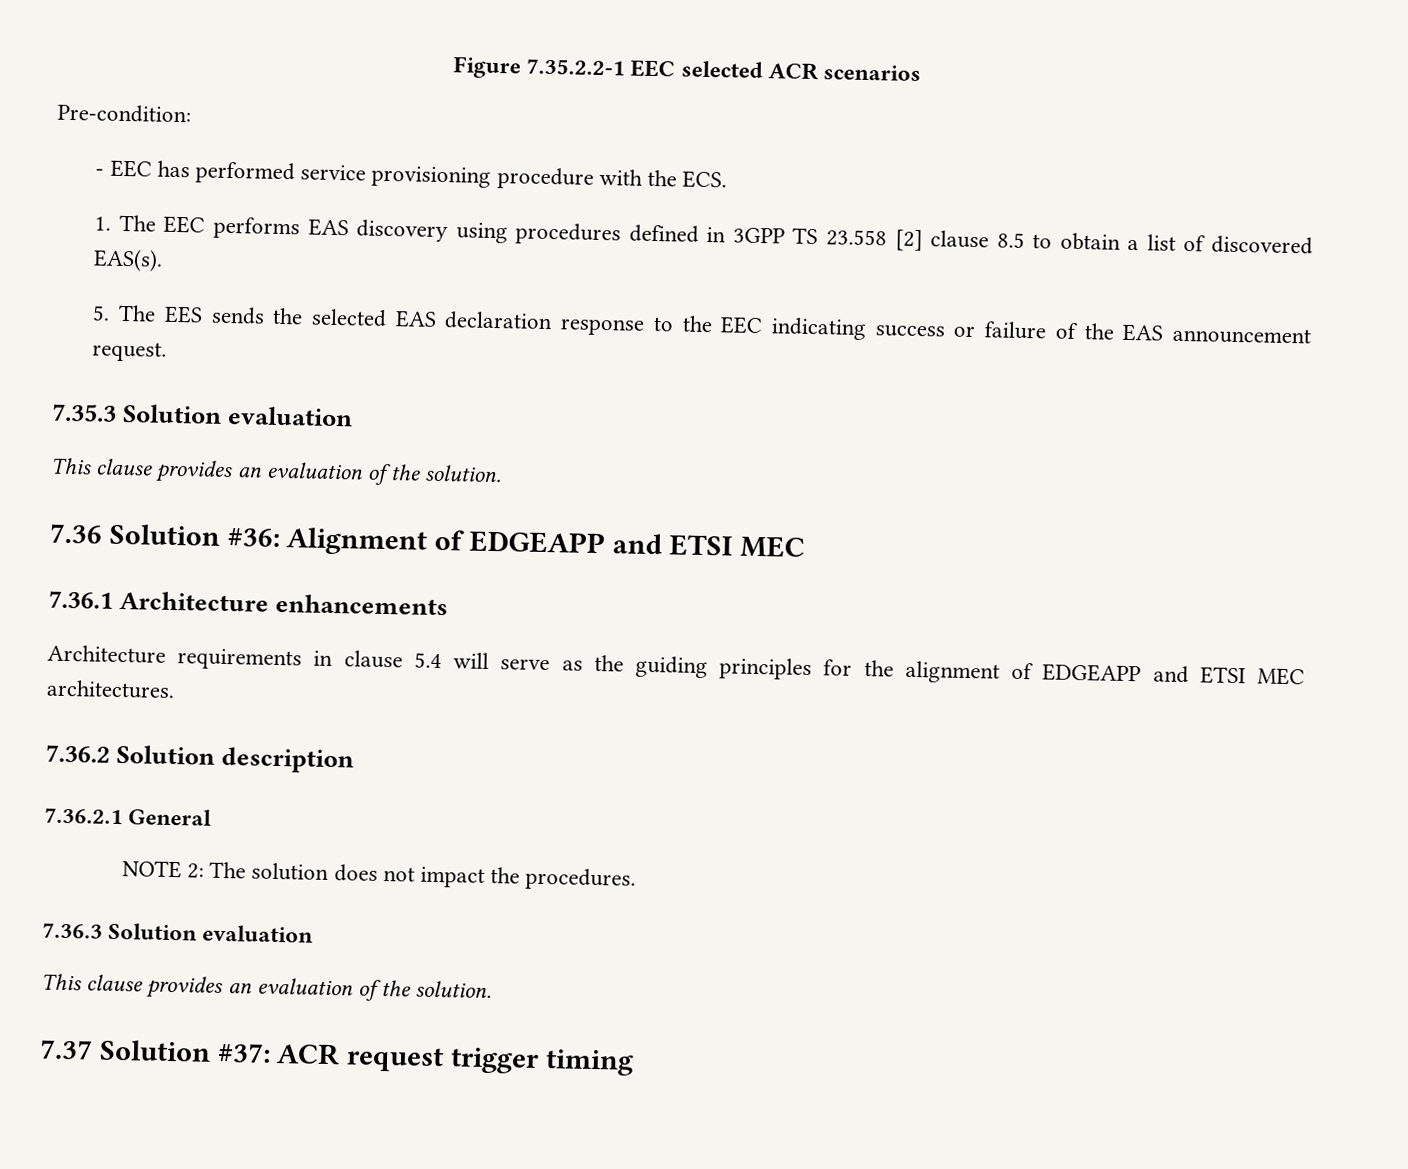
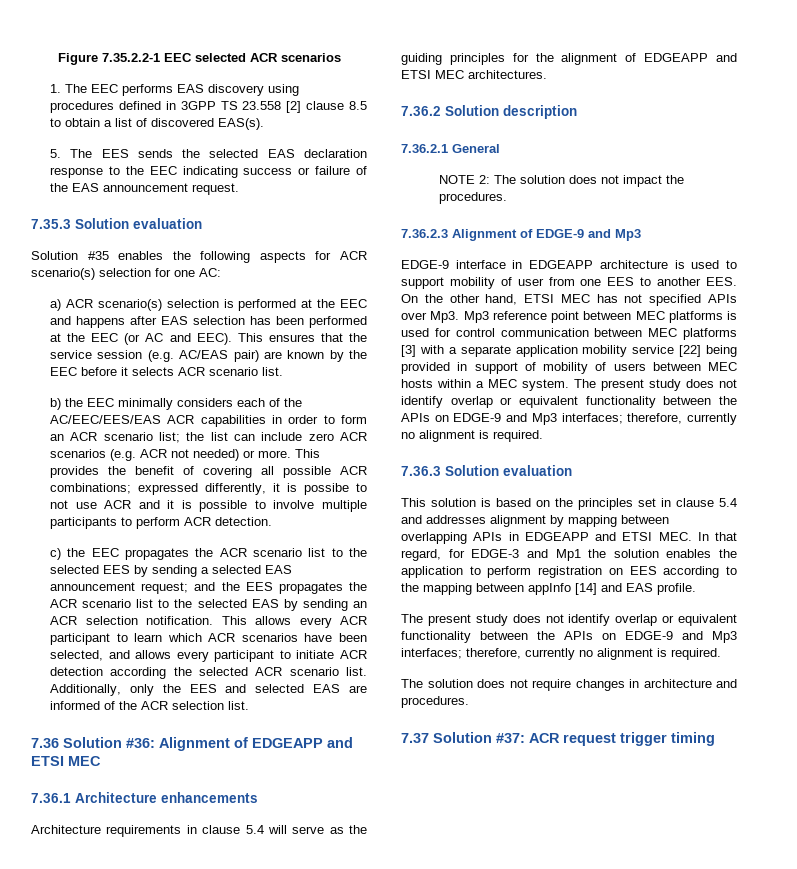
- Pre-condition:
- - EEC has performed service provisioning procedure with the ECS.
  7.35.3 Solution evaluation
- This clause provides an evaluation of the solution.
+ Solution #35 enables the following aspects for ACR scenario(s) selection for one AC:
+ a) ACR scenario(s) selection is performed at the EEC and happens after EAS selection has been performed at the EEC (or AC and EEC). This ensures that the service session (e.g. AC/EAS pair) are known by the EEC before it selects ACR scenario list.
+ b) the EEC minimally considers each of the AC/EEC/EES/EAS ACR capabilities in order to form an ACR scenario list; the list can include zero ACR scenarios (e.g. ACR not needed) or more. This provides the benefit of covering all possible ACR combinations; expressed differently, it is possibe to not use ACR and it is possible to involve multiple participants to perform ACR detection.
+ c) the EEC propagates the ACR scenario list to the selected EES by sending a selected EAS announcement request; and the EES propagates the ACR scenario list to the selected EAS by sending an ACR selection notification. This allows every ACR participant to learn which ACR scenarios have been selected, and allows every participant to initiate ACR detection according the selected ACR scenario list. Additionally, only the EES and selected EAS are informed of the ACR selection list.
+ 7.36.2.3 Alignment of EDGE-9 and Mp3
+ EDGE-9 interface in EDGEAPP architecture is used to support mobility of user from one EES to another EES. On the other hand, ETSI MEC has not specified APIs over Mp3. Mp3 reference point between MEC platforms is used for control communication between MEC platforms [3] with a separate application mobility service [22] being provided in support of mobility of users between MEC hosts within a MEC system. The present study does not identify overlap or equivalent functionality between the APIs on EDGE-9 and Mp3 interfaces; therefore, currently no alignment is required.
  7.36.3 Solution evaluation
- This clause provides an evaluation of the solution.
+ This solution is based on the principles set in clause 5.4 and addresses alignment by mapping between overlapping APIs in EDGEAPP and ETSI MEC. In that regard, for EDGE-3 and Mp1 the solution enables the application to perform registration on EES according to the mapping between appInfo [14] and EAS profile.
+ The present study does not identify overlap or equivalent functionality between the APIs on EDGE-9 and Mp3 interfaces; therefore, currently no alignment is required.
+ The solution does not require changes in architecture and procedures.

